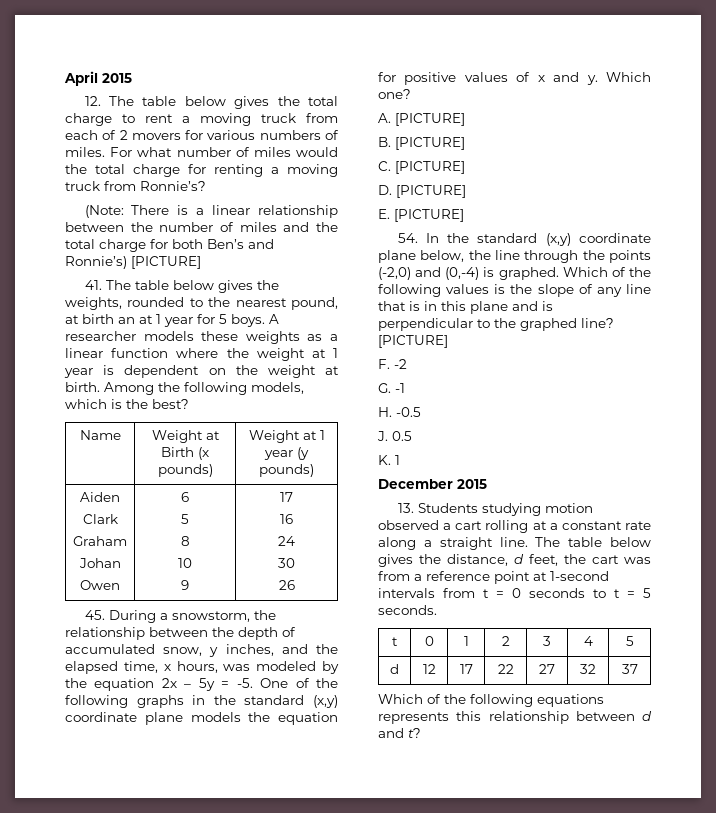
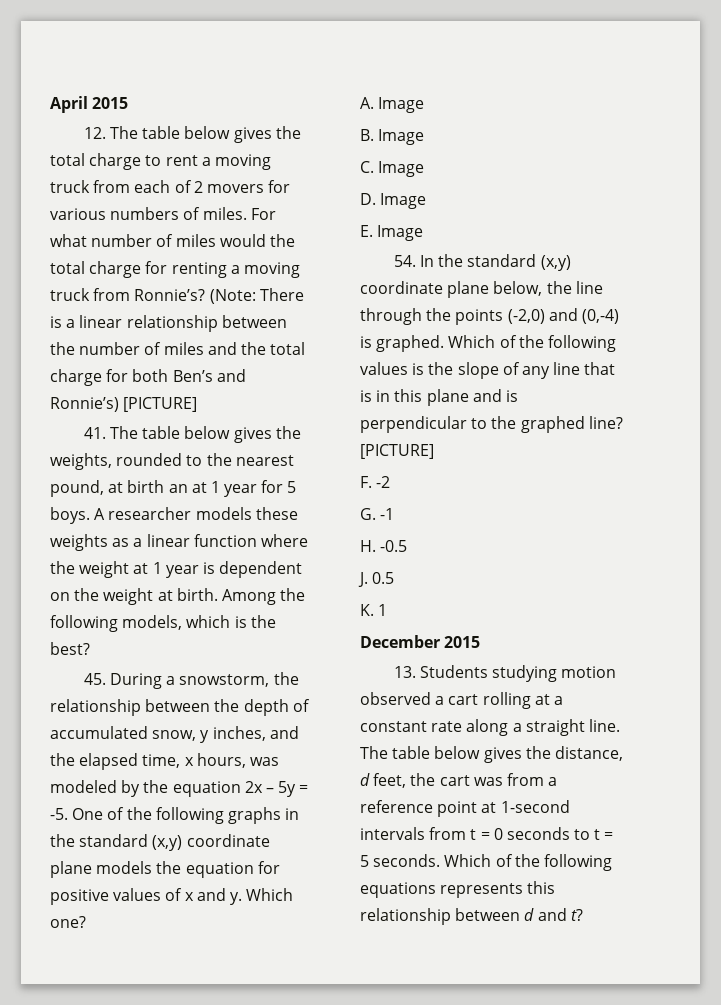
- For what number of miles would the total charge for renting a moving truck from Ronnie’s?
- (Note: There is a linear relationship between the number of miles and the total charge for both Ben’s and Ronnie’s) [PICTURE]
+ For what number of miles would the total charge for renting a moving truck from Ronnie’s? (Note: There is a linear relationship between the number of miles and the total charge for both Ben’s and Ronnie’s) [PICTURE]
- Name | Weight at Birth (x pounds) | Weight at 1 year (y pounds)
- Aiden
- Clark
- Graham
- Johan
- Owen | 6
- 5
- 8
- 10
- 9 | 17
- 16
- 24
- 30
- 26
- A. [PICTURE]
+ A. Image
- B. [PICTURE]
+ B. Image
- C. [PICTURE]
+ C. Image
- D. [PICTURE]
+ D. Image
- E. [PICTURE]
+ E. Image
- The table below gives the distance, d feet, the cart was from a reference point at 1-second intervals from t = 0 seconds to t = 5 seconds.
- t | 0 | 1 | 2 | 3 | 4 | 5
- d | 12 | 17 | 22 | 27 | 32 | 37
- Which of the following equations represents this relationship between d and t?
+ The table below gives the distance, d feet, the cart was from a reference point at 1-second intervals from t = 0 seconds to t = 5 seconds. Which of the following equations represents this relationship between d and t?

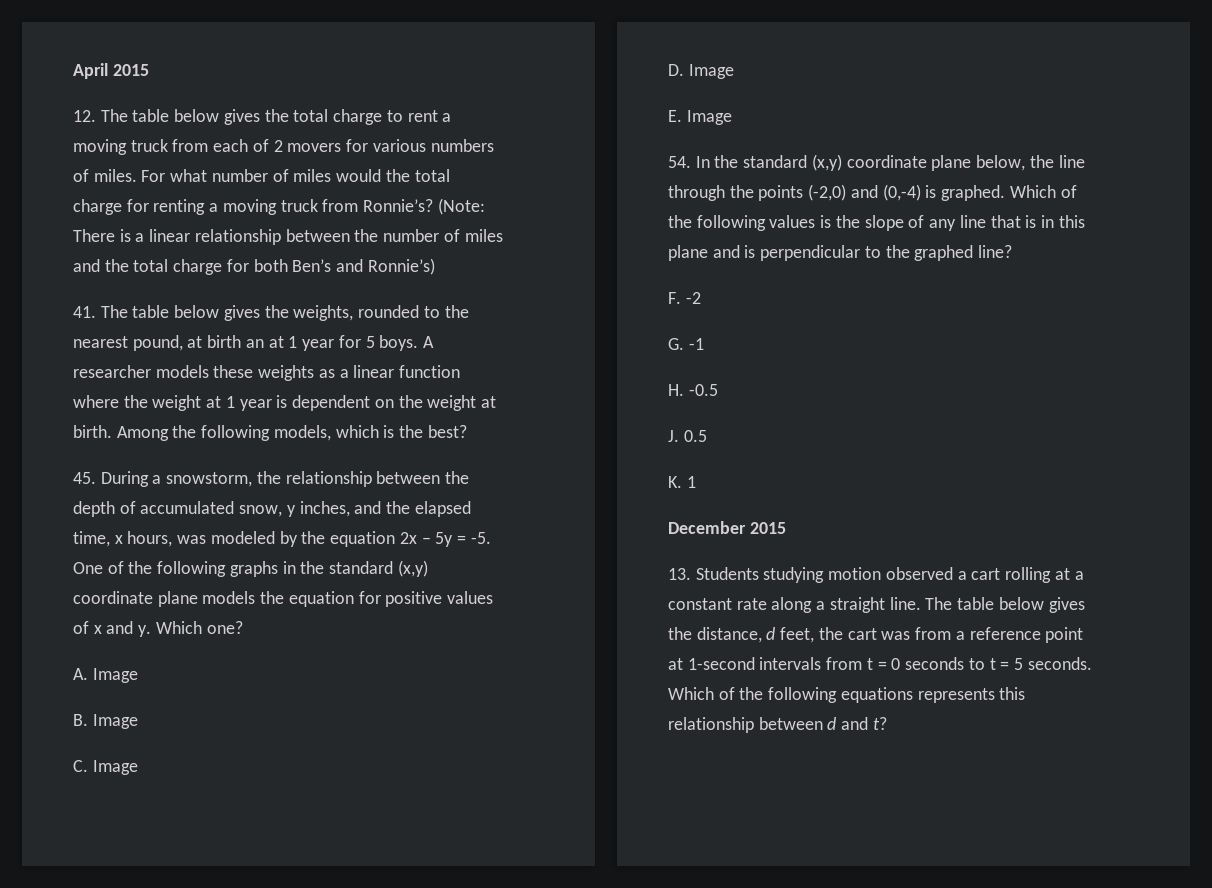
- (Note: There is a linear relationship between the number of miles and the total charge for both Ben’s and Ronnie’s) [PICTURE]
+ (Note: There is a linear relationship between the number of miles and the total charge for both Ben’s and Ronnie’s)
- Which of the following values is the slope of any line that is in this plane and is perpendicular to the graphed line? [PICTURE]
+ Which of the following values is the slope of any line that is in this plane and is perpendicular to the graphed line?

